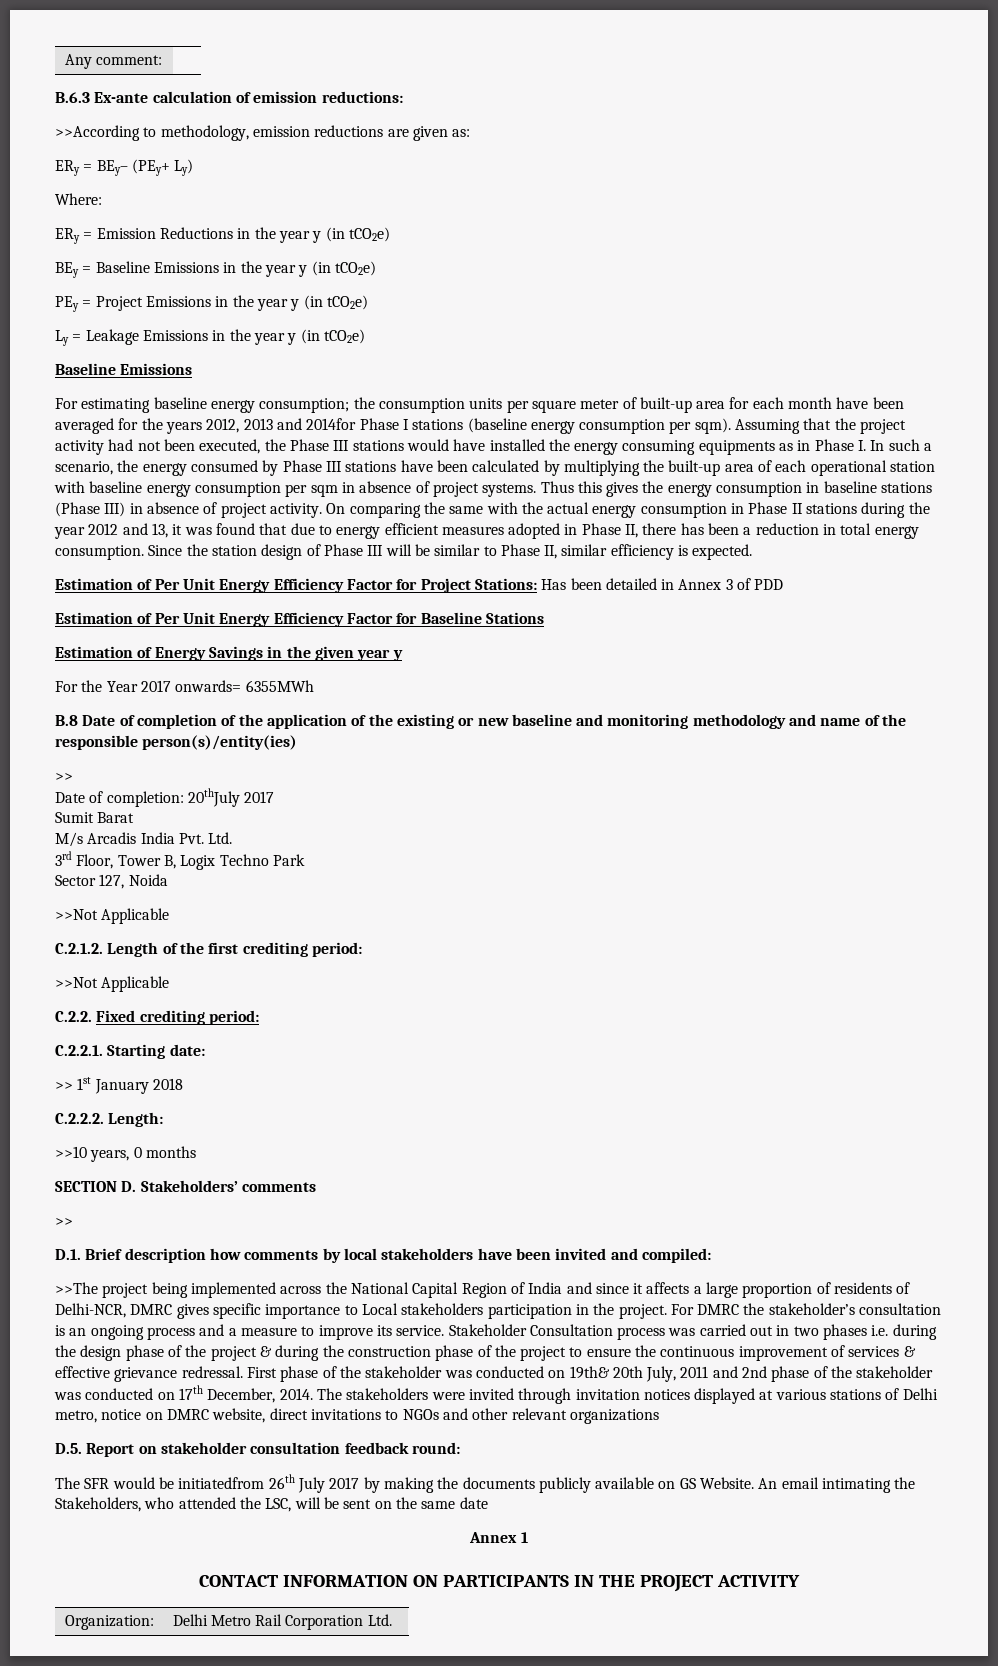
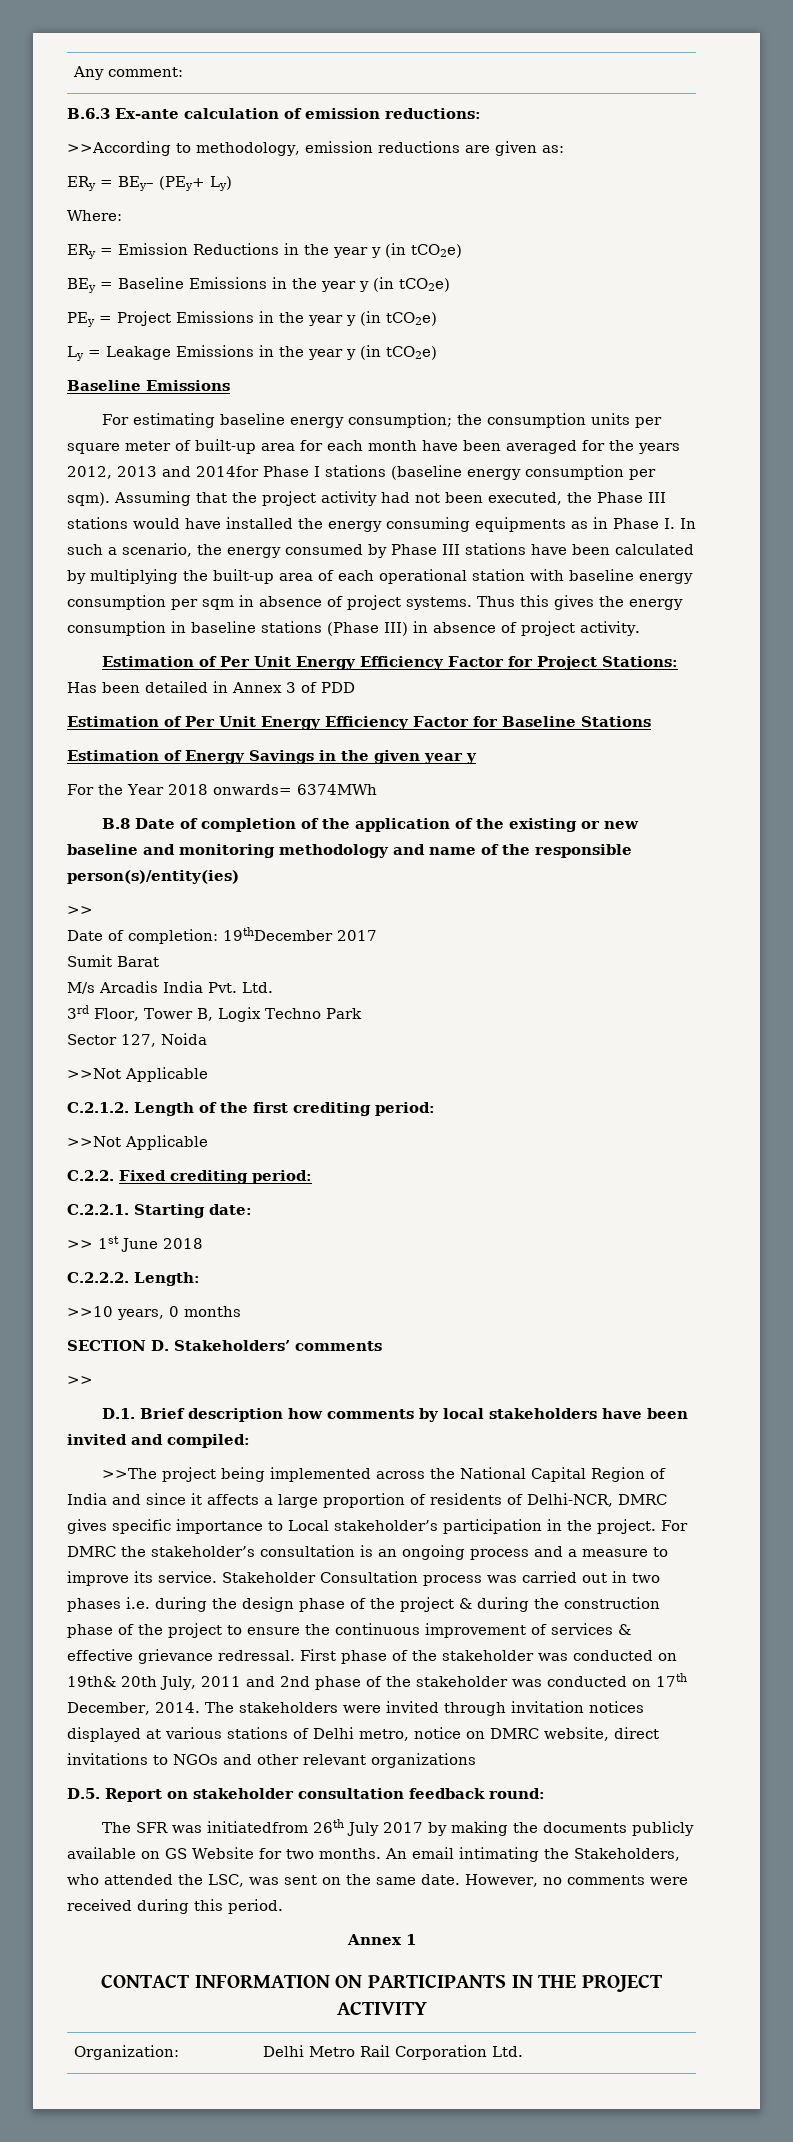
- On comparing the same with the actual energy consumption in Phase II stations during the year 2012 and 13, it was found that due to energy efficient measures adopted in Phase II, there has been a reduction in total energy consumption. Since the station design of Phase III will be similar to Phase II, similar efficiency is expected.
- For the Year 2017 onwards= 6355MWh
+ For the Year 2018 onwards= 6374MWh
- Date of completion: 20thJuly 2017
+ Date of completion: 19thDecember 2017
- >> 1st January 2018
+ >> 1st June 2018
- >>The project being implemented across the National Capital Region of India and since it affects a large proportion of residents of Delhi-NCR, DMRC gives specific importance to Local stakeholders participation in the project.
+ >>The project being implemented across the National Capital Region of India and since it affects a large proportion of residents of Delhi-NCR, DMRC gives specific importance to Local stakeholder’s participation in the project.
- The SFR would be initiatedfrom 26th July 2017 by making the documents publicly available on GS Website.
+ The SFR was initiatedfrom 26th July 2017 by making the documents publicly available on GS Website for two months.
- An email intimating the Stakeholders, who attended the LSC, will be sent on the same date
+ An email intimating the Stakeholders, who attended the LSC, was sent on the same date. However, no comments were received during this period.

